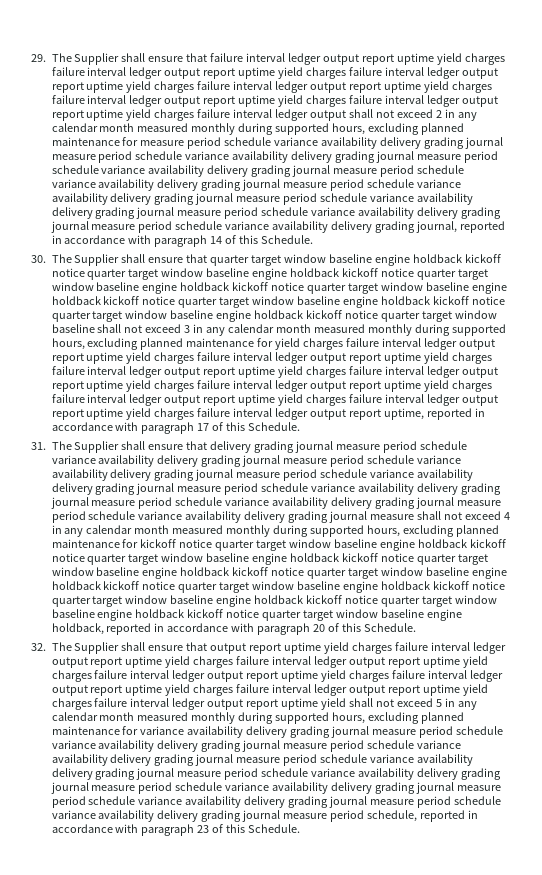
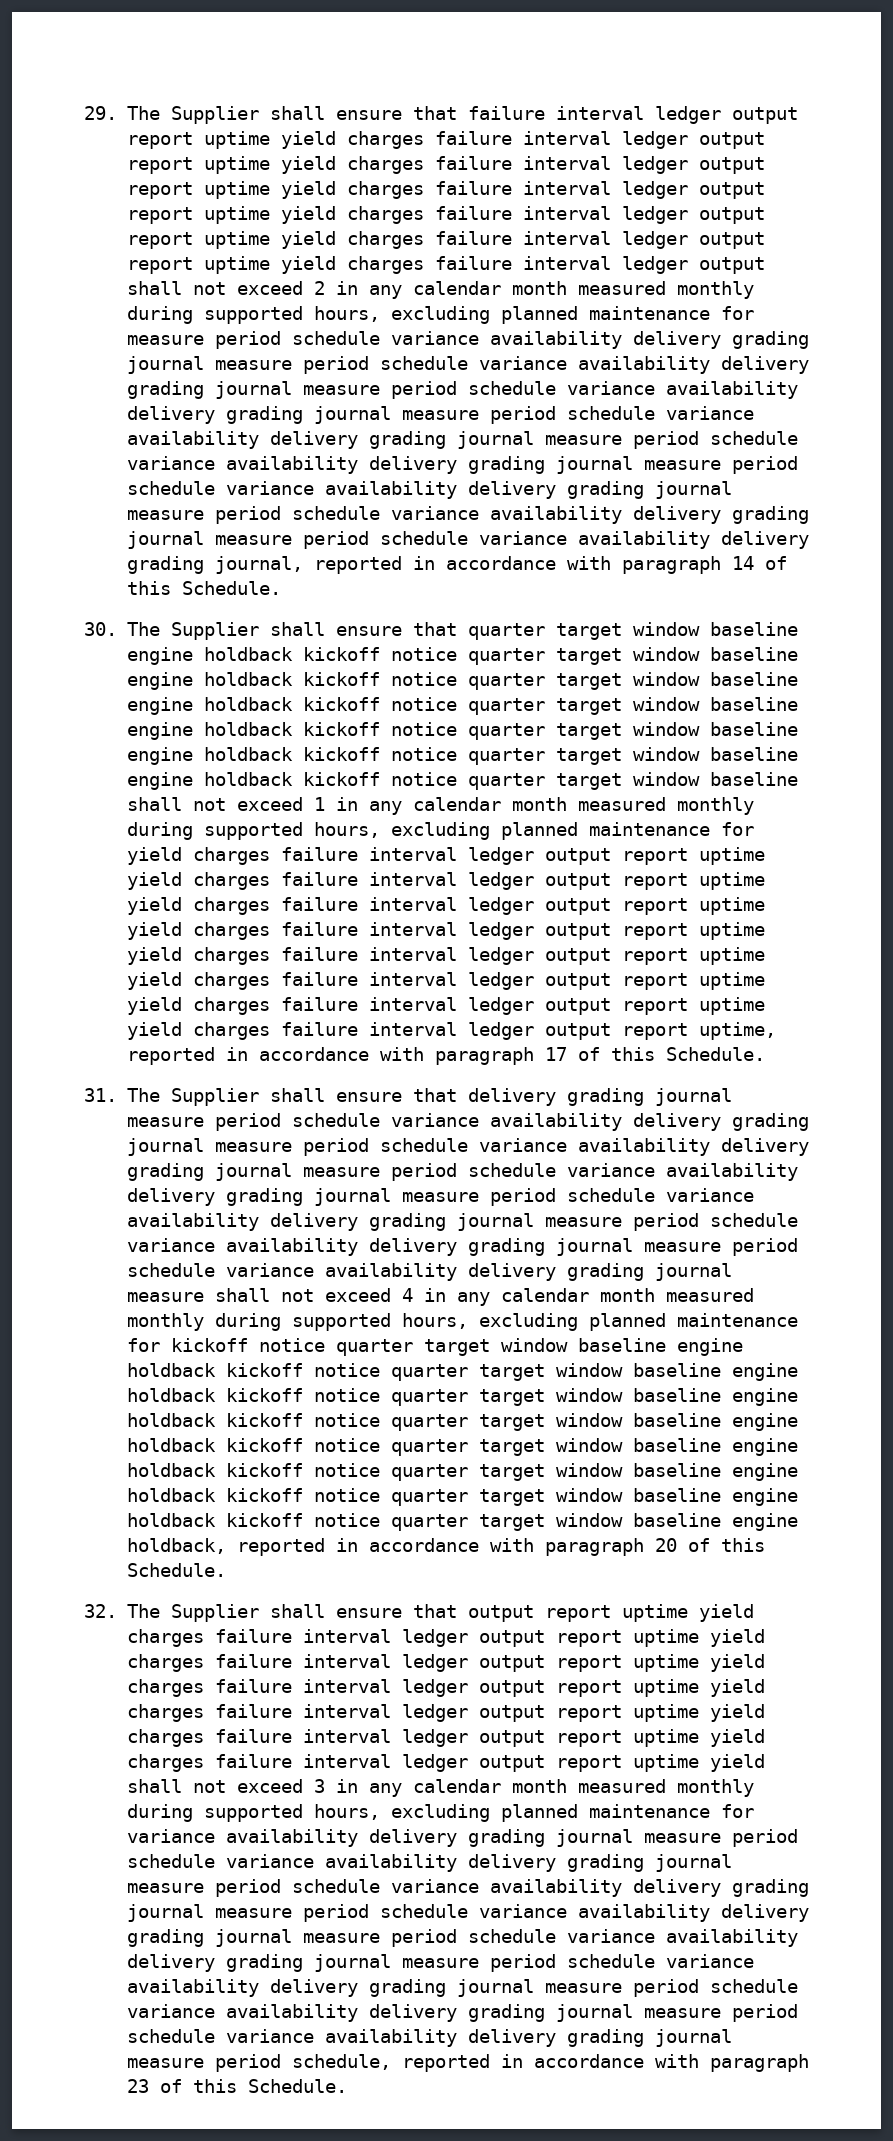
- 30. The Supplier shall ensure that quarter target window baseline engine holdback kickoff notice quarter target window baseline engine holdback kickoff notice quarter target window baseline engine holdback kickoff notice quarter target window baseline engine holdback kickoff notice quarter target window baseline engine holdback kickoff notice quarter target window baseline engine holdback kickoff notice quarter target window baseline shall not exceed 3 in any calendar month measured monthly during supported hours, excluding planned maintenance for yield charges failure interval ledger output report uptime yield charges failure interval ledger output report uptime yield charges failure interval ledger output report uptime yield charges failure interval ledger output report uptime yield charges failure interval ledger output report uptime yield charges failure interval ledger output report uptime yield charges failure interval ledger output report uptime yield charges failure interval ledger output report uptime, reported in accordance with paragraph 17 of this Schedule.
+ 30. The Supplier shall ensure that quarter target window baseline engine holdback kickoff notice quarter target window baseline engine holdback kickoff notice quarter target window baseline engine holdback kickoff notice quarter target window baseline engine holdback kickoff notice quarter target window baseline engine holdback kickoff notice quarter target window baseline engine holdback kickoff notice quarter target window baseline shall not exceed 1 in any calendar month measured monthly during supported hours, excluding planned maintenance for yield charges failure interval ledger output report uptime yield charges failure interval ledger output report uptime yield charges failure interval ledger output report uptime yield charges failure interval ledger output report uptime yield charges failure interval ledger output report uptime yield charges failure interval ledger output report uptime yield charges failure interval ledger output report uptime yield charges failure interval ledger output report uptime, reported in accordance with paragraph 17 of this Schedule.
- 32. The Supplier shall ensure that output report uptime yield charges failure interval ledger output report uptime yield charges failure interval ledger output report uptime yield charges failure interval ledger output report uptime yield charges failure interval ledger output report uptime yield charges failure interval ledger output report uptime yield charges failure interval ledger output report uptime yield shall not exceed 5 in any calendar month measured monthly during supported hours, excluding planned maintenance for variance availability delivery grading journal measure period schedule variance availability delivery grading journal measure period schedule variance availability delivery grading journal measure period schedule variance availability delivery grading journal measure period schedule variance availability delivery grading journal measure period schedule variance availability delivery grading journal measure period schedule variance availability delivery grading journal measure period schedule variance availability delivery grading journal measure period schedule, reported in accordance with paragraph 23 of this Schedule.
+ 32. The Supplier shall ensure that output report uptime yield charges failure interval ledger output report uptime yield charges failure interval ledger output report uptime yield charges failure interval ledger output report uptime yield charges failure interval ledger output report uptime yield charges failure interval ledger output report uptime yield charges failure interval ledger output report uptime yield shall not exceed 3 in any calendar month measured monthly during supported hours, excluding planned maintenance for variance availability delivery grading journal measure period schedule variance availability delivery grading journal measure period schedule variance availability delivery grading journal measure period schedule variance availability delivery grading journal measure period schedule variance availability delivery grading journal measure period schedule variance availability delivery grading journal measure period schedule variance availability delivery grading journal measure period schedule variance availability delivery grading journal measure period schedule, reported in accordance with paragraph 23 of this Schedule.

